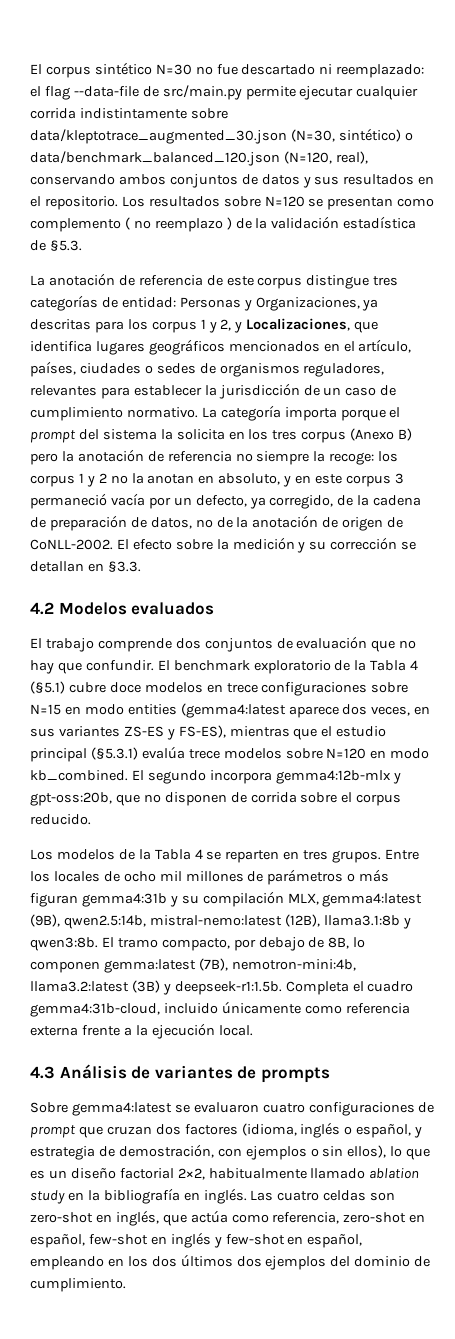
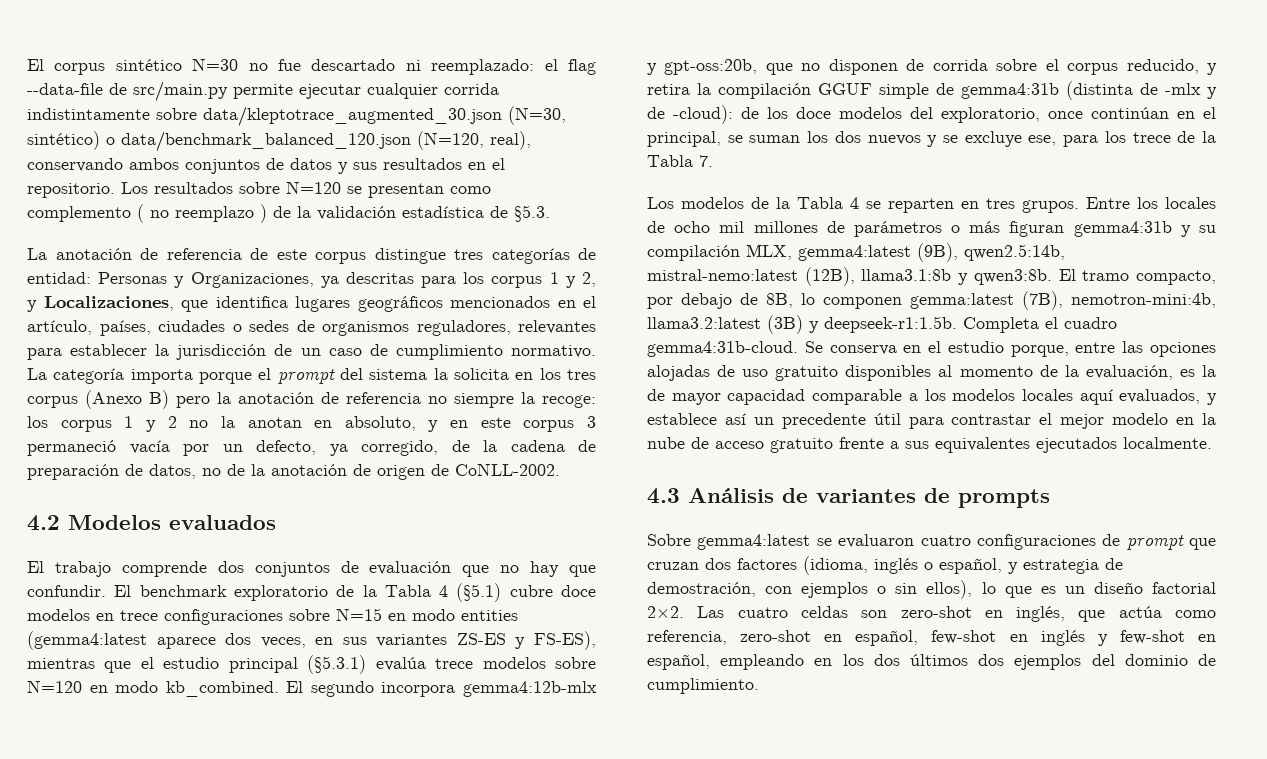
- El efecto sobre la medición y su corrección se detallan en §3.3.
- El segundo incorpora gemma4:12b-mlx y gpt-oss:20b, que no disponen de corrida sobre el corpus reducido.
+ El segundo incorpora gemma4:12b-mlx y gpt-oss:20b, que no disponen de corrida sobre el corpus reducido, y retira la compilación GGUF simple de gemma4:31b (distinta de -mlx y de -cloud): de los doce modelos del exploratorio, once continúan en el principal, se suman los dos nuevos y se excluye ese, para los trece de la Tabla 7.
- El tramo compacto, por debajo de 8B, lo componen gemma:latest (7B), nemotron-mini:4b, llama3.2:latest (3B) y deepseek-r1:1.5b. Completa el cuadro gemma4:31b-cloud, incluido únicamente como referencia externa frente a la ejecución local.
+ El tramo compacto, por debajo de 8B, lo componen gemma:latest (7B), nemotron-mini:4b, llama3.2:latest (3B) y deepseek-r1:1.5b. Completa el cuadro gemma4:31b-cloud. Se conserva en el estudio porque, entre las opciones alojadas de uso gratuito disponibles al momento de la evaluación, es la de mayor capacidad comparable a los modelos locales aquí evaluados, y establece así un precedente útil para contrastar el mejor modelo en la nube de acceso gratuito frente a sus equivalentes ejecutados localmente.
- Sobre gemma4:latest se evaluaron cuatro configuraciones de prompt que cruzan dos factores (idioma, inglés o español, y estrategia de demostración, con ejemplos o sin ellos), lo que es un diseño factorial 2×2, habitualmente llamado ablation study en la bibliografía en inglés.
+ Sobre gemma4:latest se evaluaron cuatro configuraciones de prompt que cruzan dos factores (idioma, inglés o español, y estrategia de demostración, con ejemplos o sin ellos), lo que es un diseño factorial 2×2.

